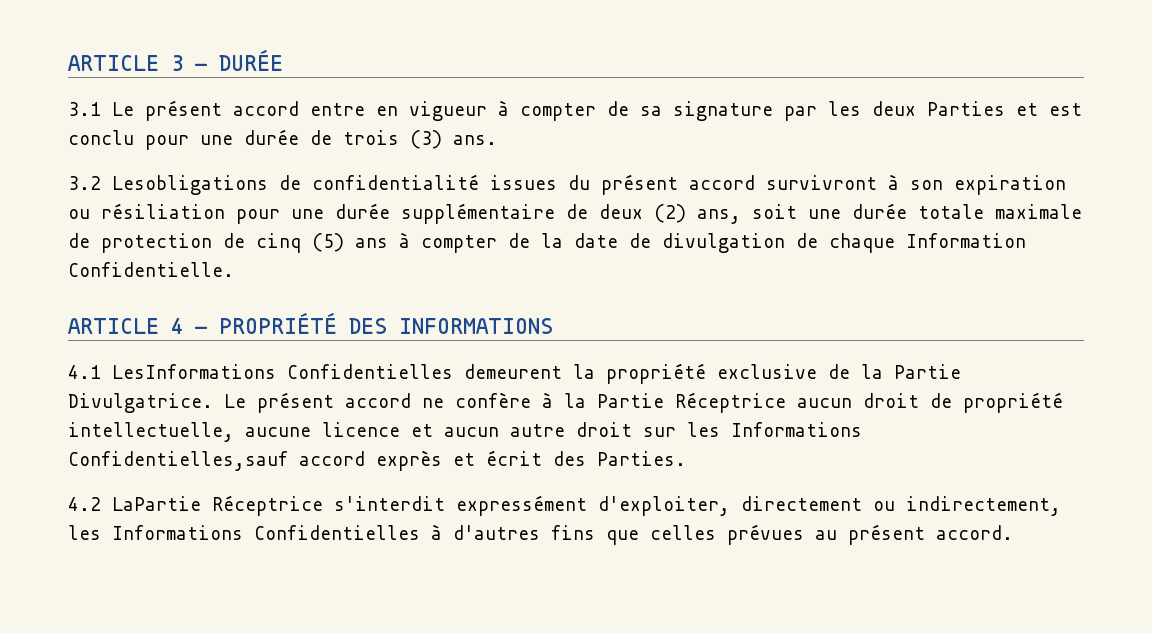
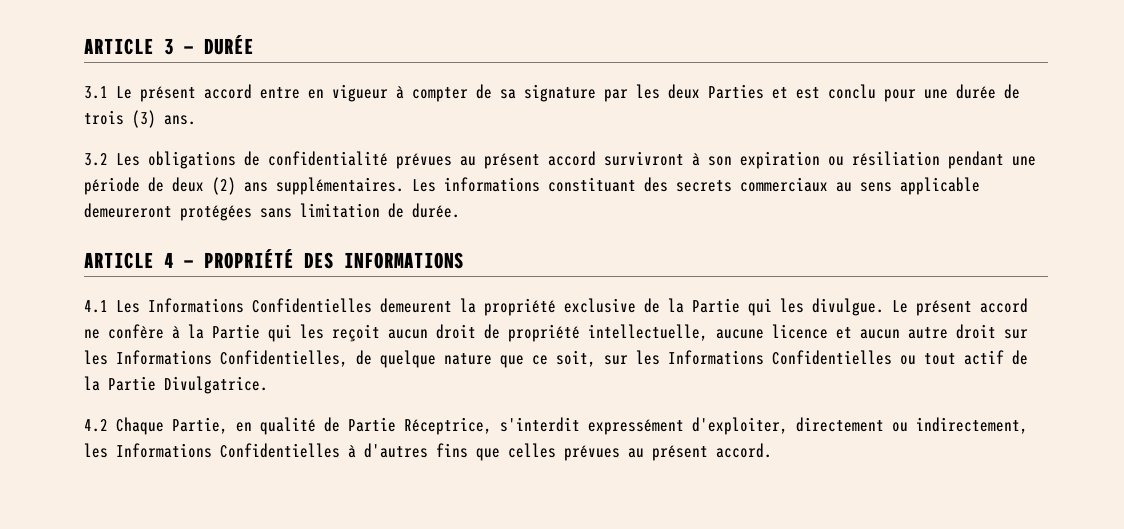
- 3.2 Lesobligations de confidentialité issues du présent accord survivront à son expiration ou résiliation pour une durée supplémentaire de deux (2) ans, soit une durée totale maximale de protection de cinq (5) ans à compter de la date de divulgation de chaque Information Confidentielle.
+ 3.2 Les obligations de confidentialité prévues au présent accord survivront à son expiration ou résiliation pendant une période de deux (2) ans supplémentaires. Les informations constituant des secrets commerciaux au sens applicable demeureront protégées sans limitation de durée.
- 4.1 LesInformations Confidentielles demeurent la propriété exclusive de la Partie Divulgatrice.
+ 4.1 Les Informations Confidentielles demeurent la propriété exclusive de la Partie qui les divulgue.
- Le présent accord ne confère à la Partie Réceptrice aucun droit de propriété intellectuelle, aucune licence et aucun autre droit sur les Informations Confidentielles,sauf accord exprès et écrit des Parties.
- 4.2 LaPartie Réceptrice s'interdit expressément d'exploiter, directement ou indirectement, les Informations Confidentielles à d'autres fins que celles prévues au présent accord.
+ Le présent accord ne confère à la Partie qui les reçoit aucun droit de propriété intellectuelle, aucune licence et aucun autre droit sur les Informations Confidentielles, de quelque nature que ce soit, sur les Informations Confidentielles ou tout actif de la Partie Divulgatrice.
+ 4.2 Chaque Partie, en qualité de Partie Réceptrice, s'interdit expressément d'exploiter, directement ou indirectement, les Informations Confidentielles à d'autres fins que celles prévues au présent accord.

